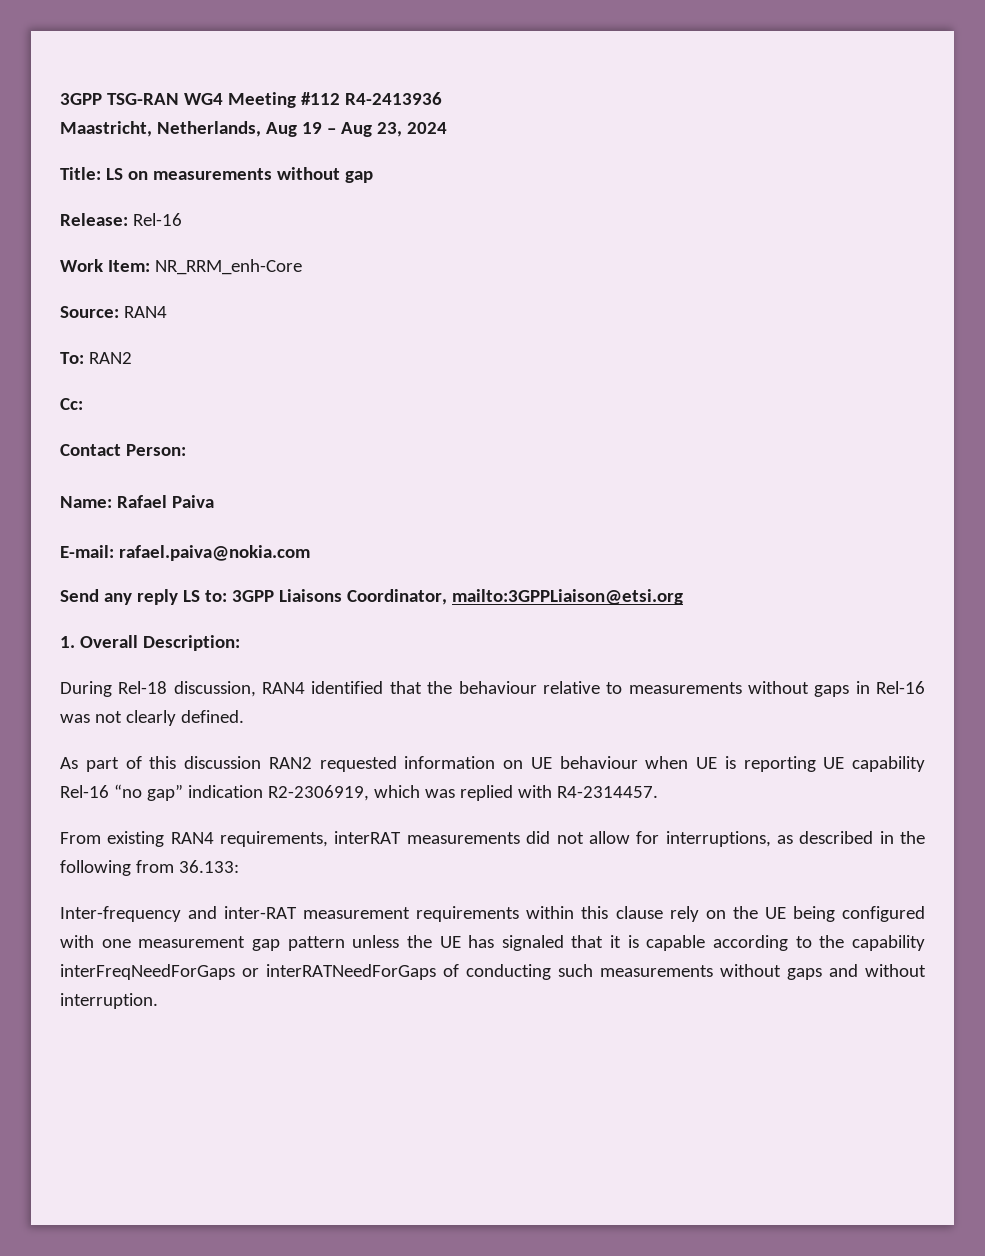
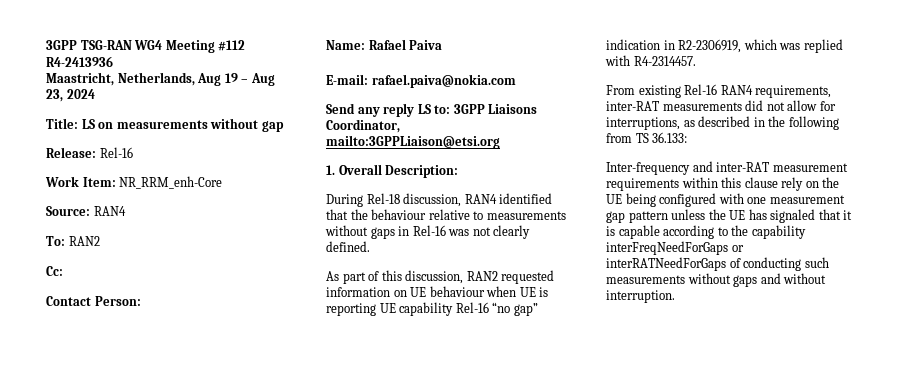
- As part of this discussion RAN2 requested information on UE behaviour when UE is reporting UE capability Rel-16 “no gap” indication R2-2306919, which was replied with R4-2314457.
+ As part of this discussion, RAN2 requested information on UE behaviour when UE is reporting UE capability Rel-16 “no gap” indication in R2-2306919, which was replied with R4-2314457.
- From existing RAN4 requirements, interRAT measurements did not allow for interruptions, as described in the following from 36.133:
+ From existing Rel-16 RAN4 requirements, inter-RAT measurements did not allow for interruptions, as described in the following from TS 36.133:

